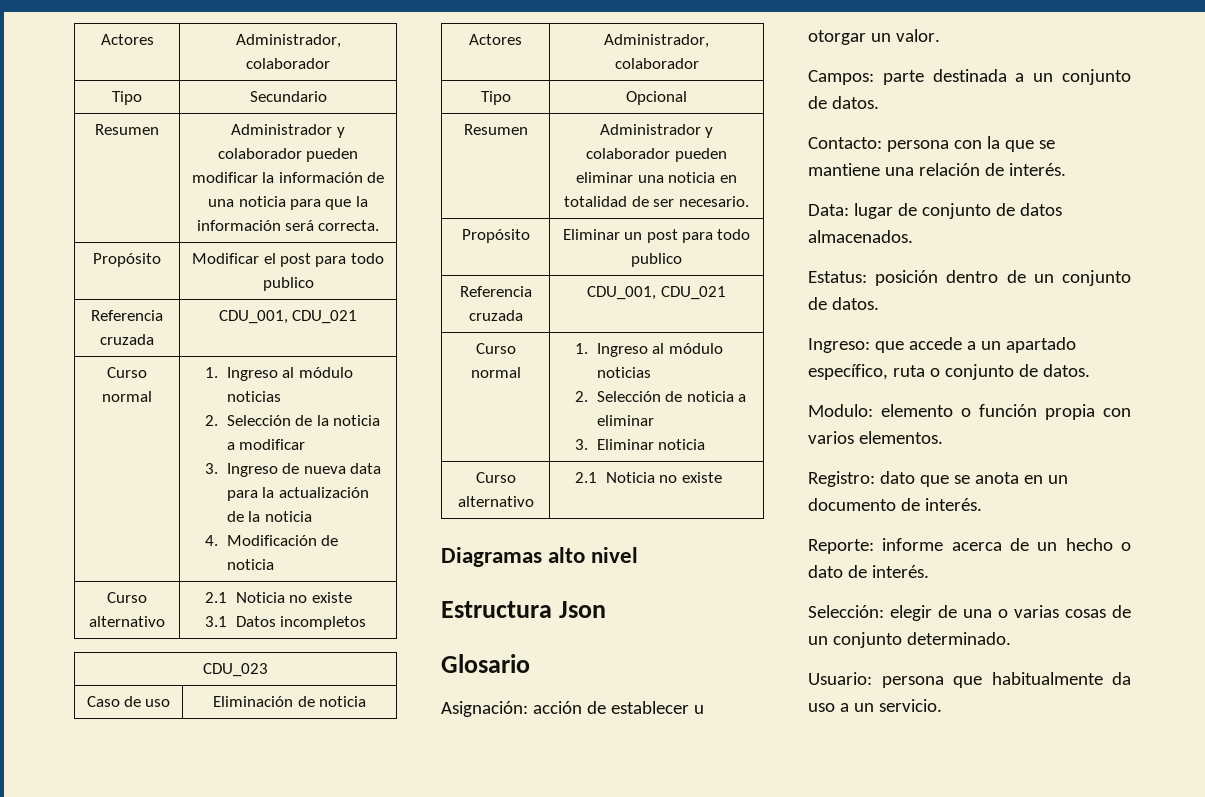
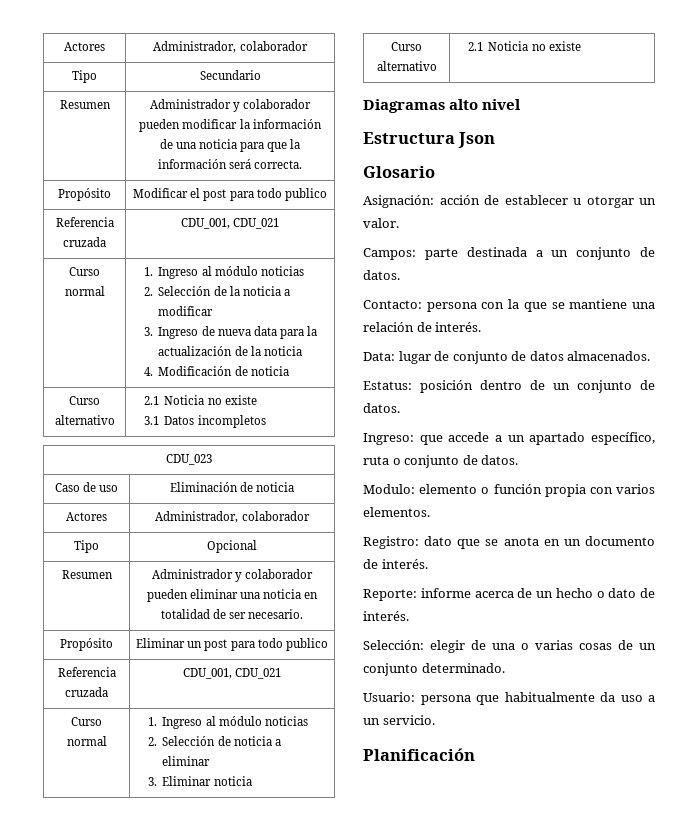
+ Planificación

